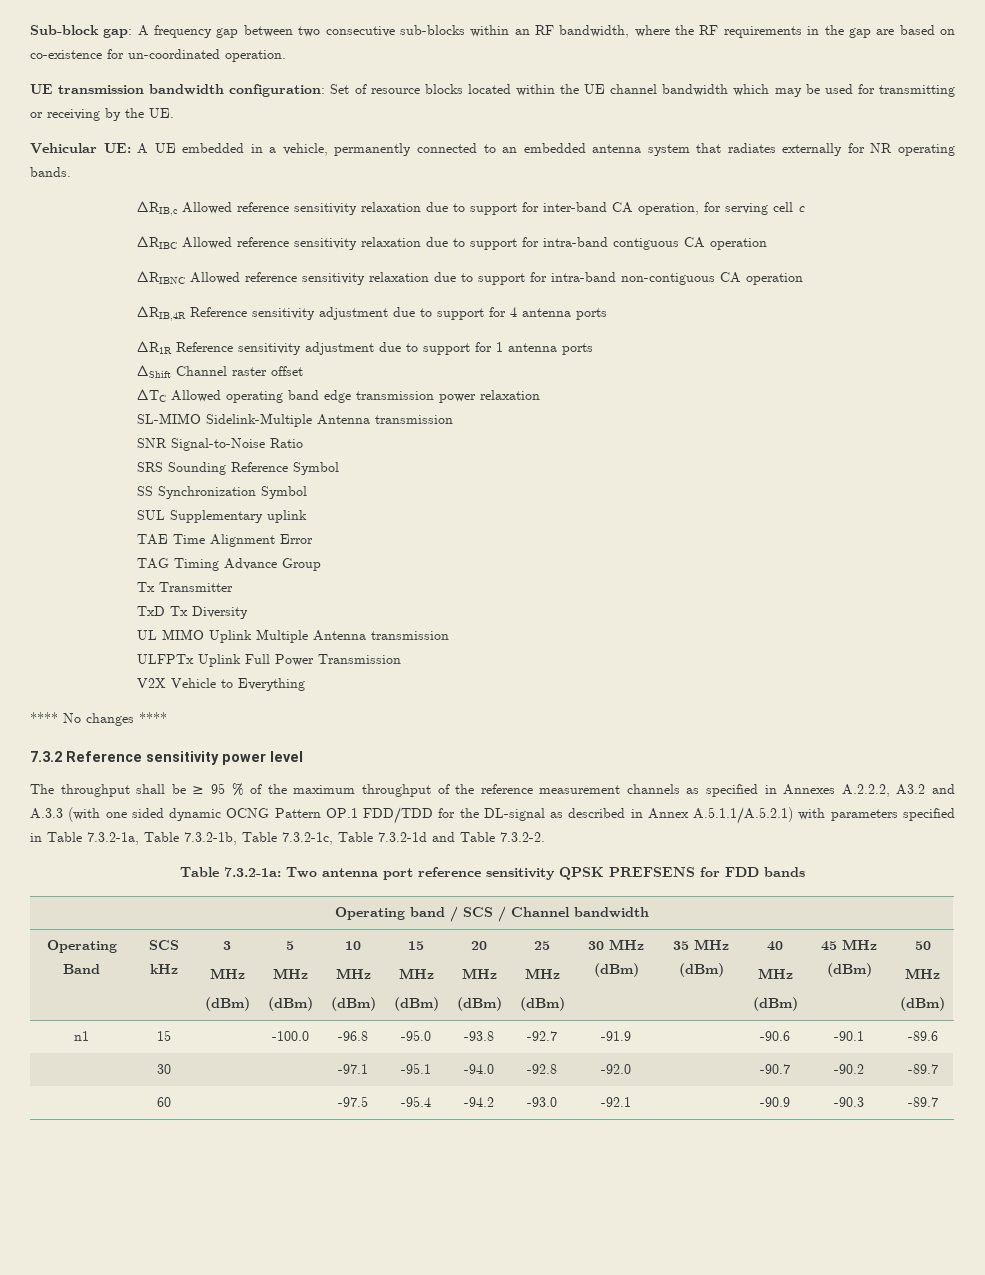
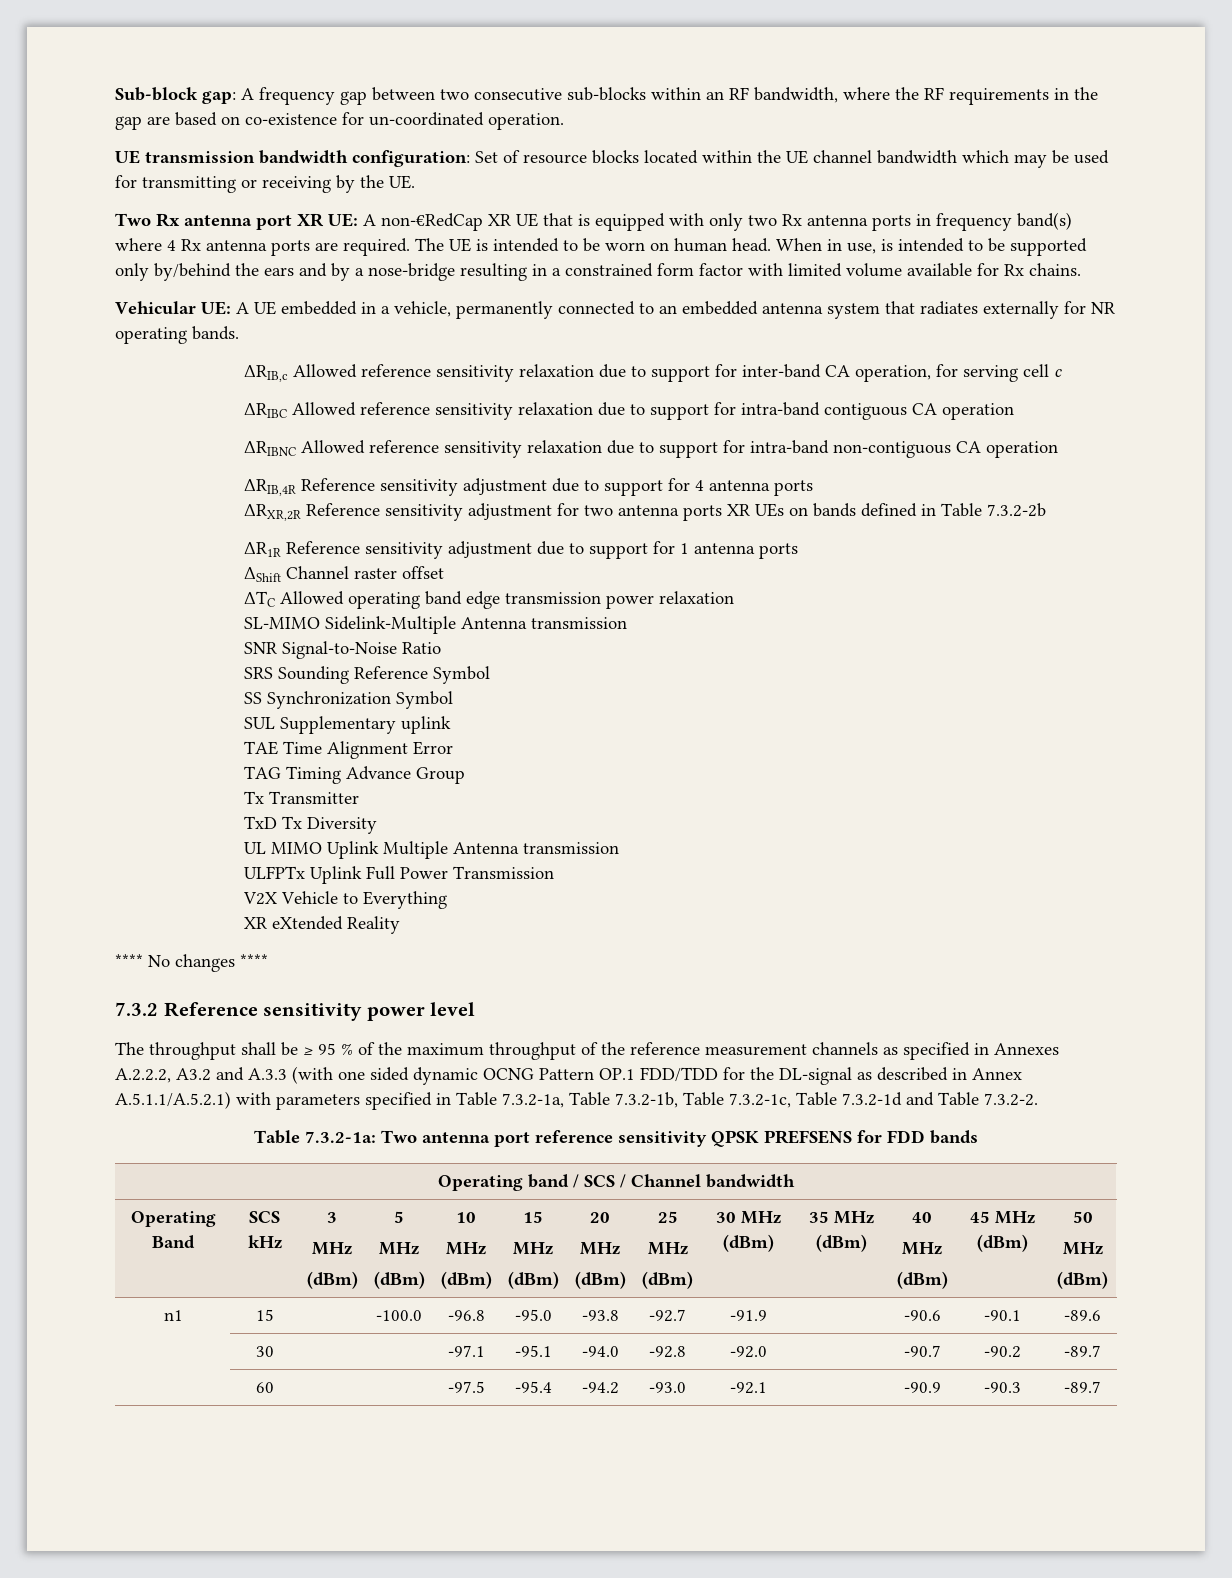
+ Two Rx antenna port XR UE: A non-€RedCap XR UE that is equipped with only two Rx antenna ports in frequency band(s) where 4 Rx antenna ports are required. The UE is intended to be worn on human head. When in use, is intended to be supported only by/behind the ears and by a nose-bridge resulting in a constrained form factor with limited volume available for Rx chains.
+ ΔRXR,2R Reference sensitivity adjustment for two antenna ports XR UEs on bands defined in Table 7.3.2-2b
+ XR eXtended Reality

